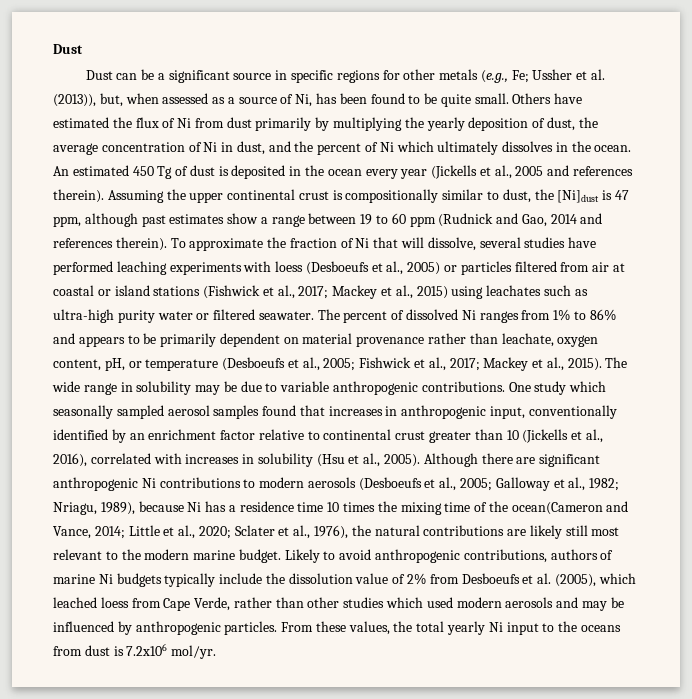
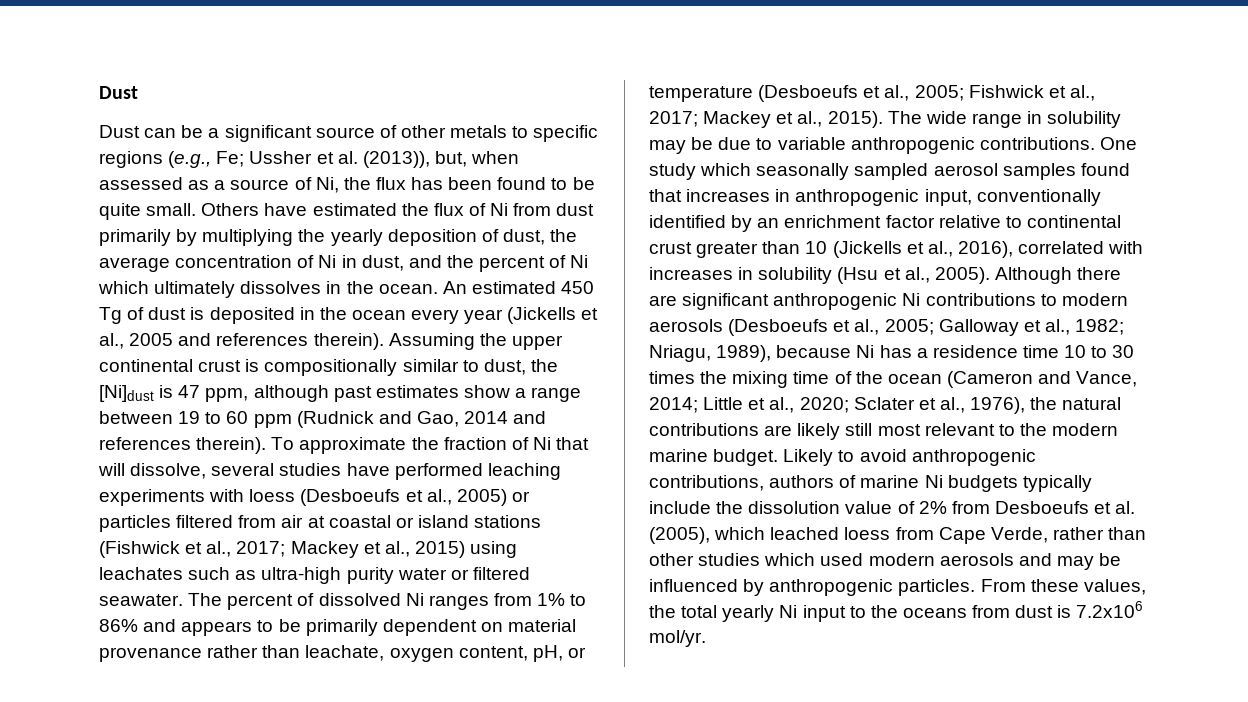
- Dust can be a significant source in specific regions for other metals (e.g., Fe; Ussher et al. (2013)), but, when assessed as a source of Ni, has been found to be quite small.
+ Dust can be a significant source of other metals to specific regions (e.g., Fe; Ussher et al. (2013)), but, when assessed as a source of Ni, the flux has been found to be quite small.
- Although there are significant anthropogenic Ni contributions to modern aerosols (Desboeufs et al., 2005; Galloway et al., 1982; Nriagu, 1989), because Ni has a residence time 10 times the mixing time of the ocean(Cameron and Vance, 2014; Little et al., 2020; Sclater et al., 1976), the natural contributions are likely still most relevant to the modern marine budget.
+ Although there are significant anthropogenic Ni contributions to modern aerosols (Desboeufs et al., 2005; Galloway et al., 1982; Nriagu, 1989), because Ni has a residence time 10 to 30 times the mixing time of the ocean (Cameron and Vance, 2014; Little et al., 2020; Sclater et al., 1976), the natural contributions are likely still most relevant to the modern marine budget.

